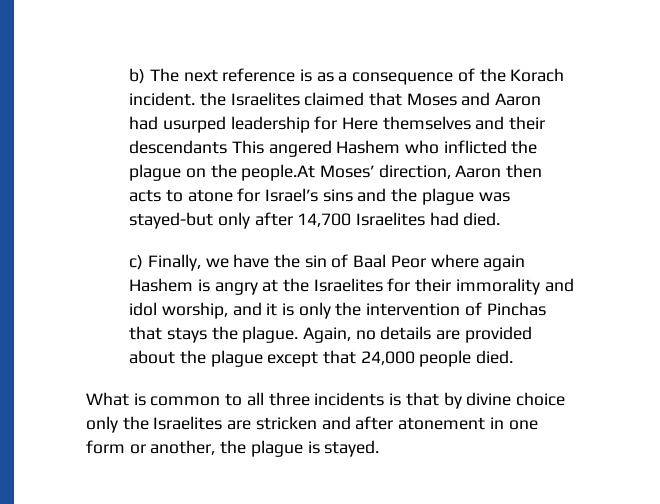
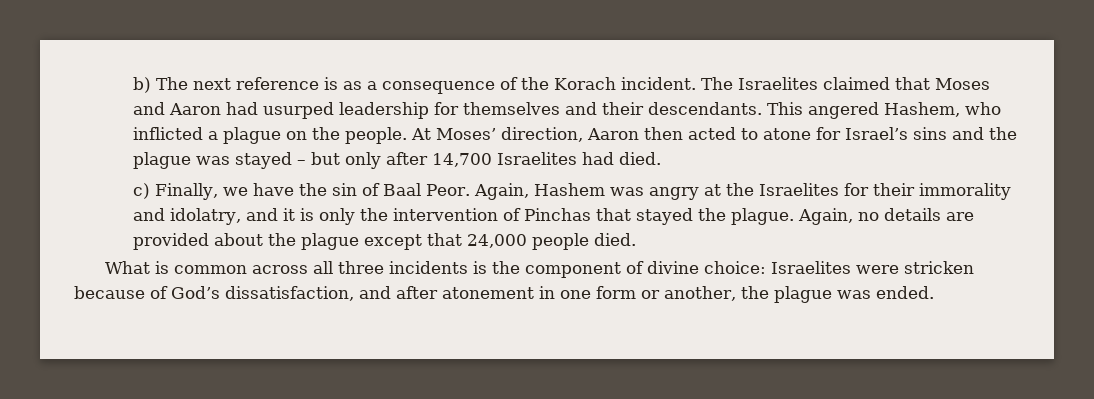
- b) The next reference is as a consequence of the Korach incident. the Israelites claimed that Moses and Aaron had usurped leadership for Here themselves and their descendants This angered Hashem who inflicted the plague on the people.At Moses’ direction, Aaron then acts to atone for Israel’s sins and the plague was stayed-but only after 14,700 Israelites had died.
+ b) The next reference is as a consequence of the Korach incident. The Israelites claimed that Moses and Aaron had usurped leadership for themselves and their descendants. This angered Hashem, who inflicted a plague on the people. At Moses’ direction, Aaron then acted to atone for Israel’s sins and the plague was stayed – but only after 14,700 Israelites had died.
- c) Finally, we have the sin of Baal Peor where again Hashem is angry at the Israelites for their immorality and idol worship, and it is only the intervention of Pinchas that stays the plague.
+ c) Finally, we have the sin of Baal Peor. Again, Hashem was angry at the Israelites for their immorality and idolatry, and it is only the intervention of Pinchas that stayed the plague.
- What is common to all three incidents is that by divine choice only the Israelites are stricken and after atonement in one form or another, the plague is stayed.
+ What is common across all three incidents is the component of divine choice: Israelites were stricken because of God’s dissatisfaction, and after atonement in one form or another, the plague was ended.

